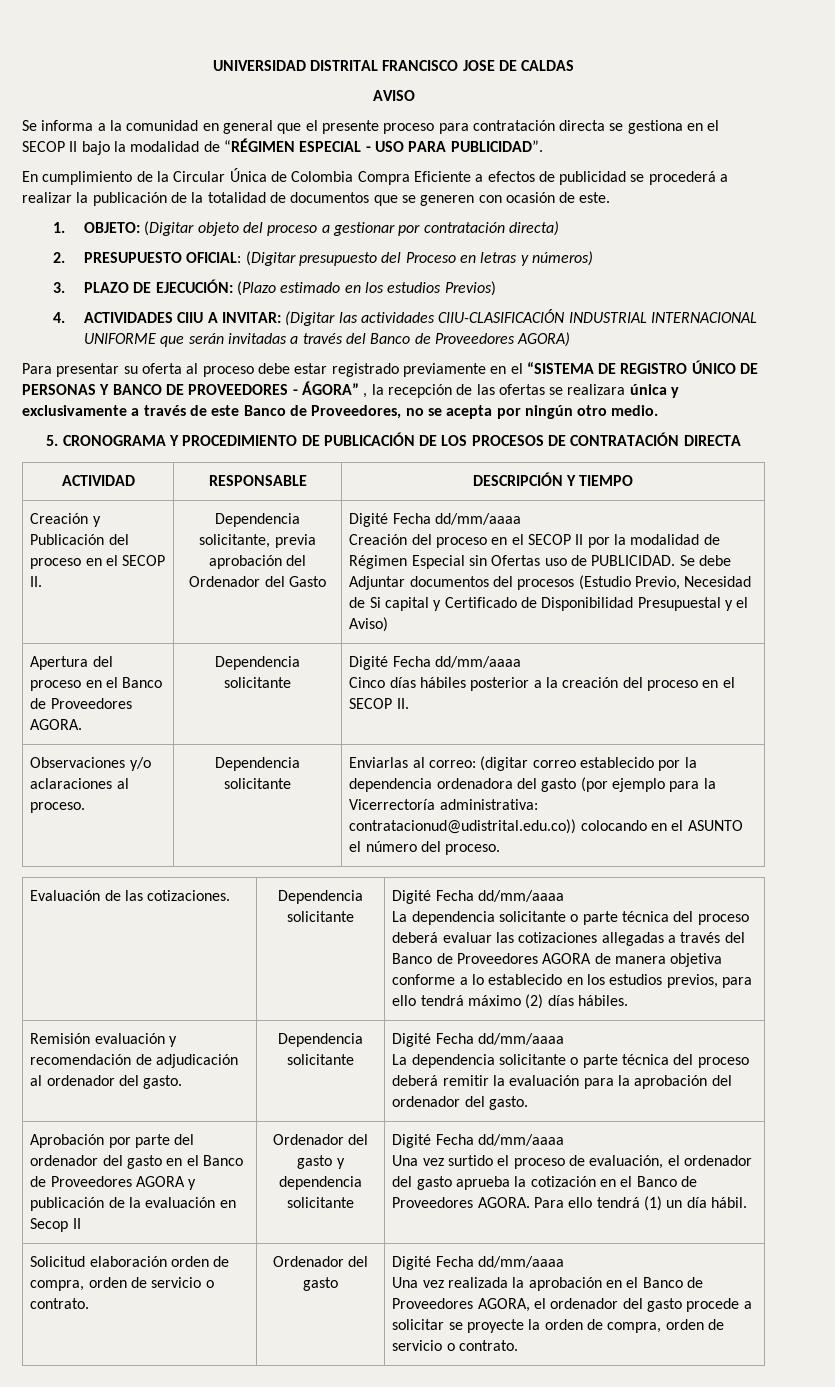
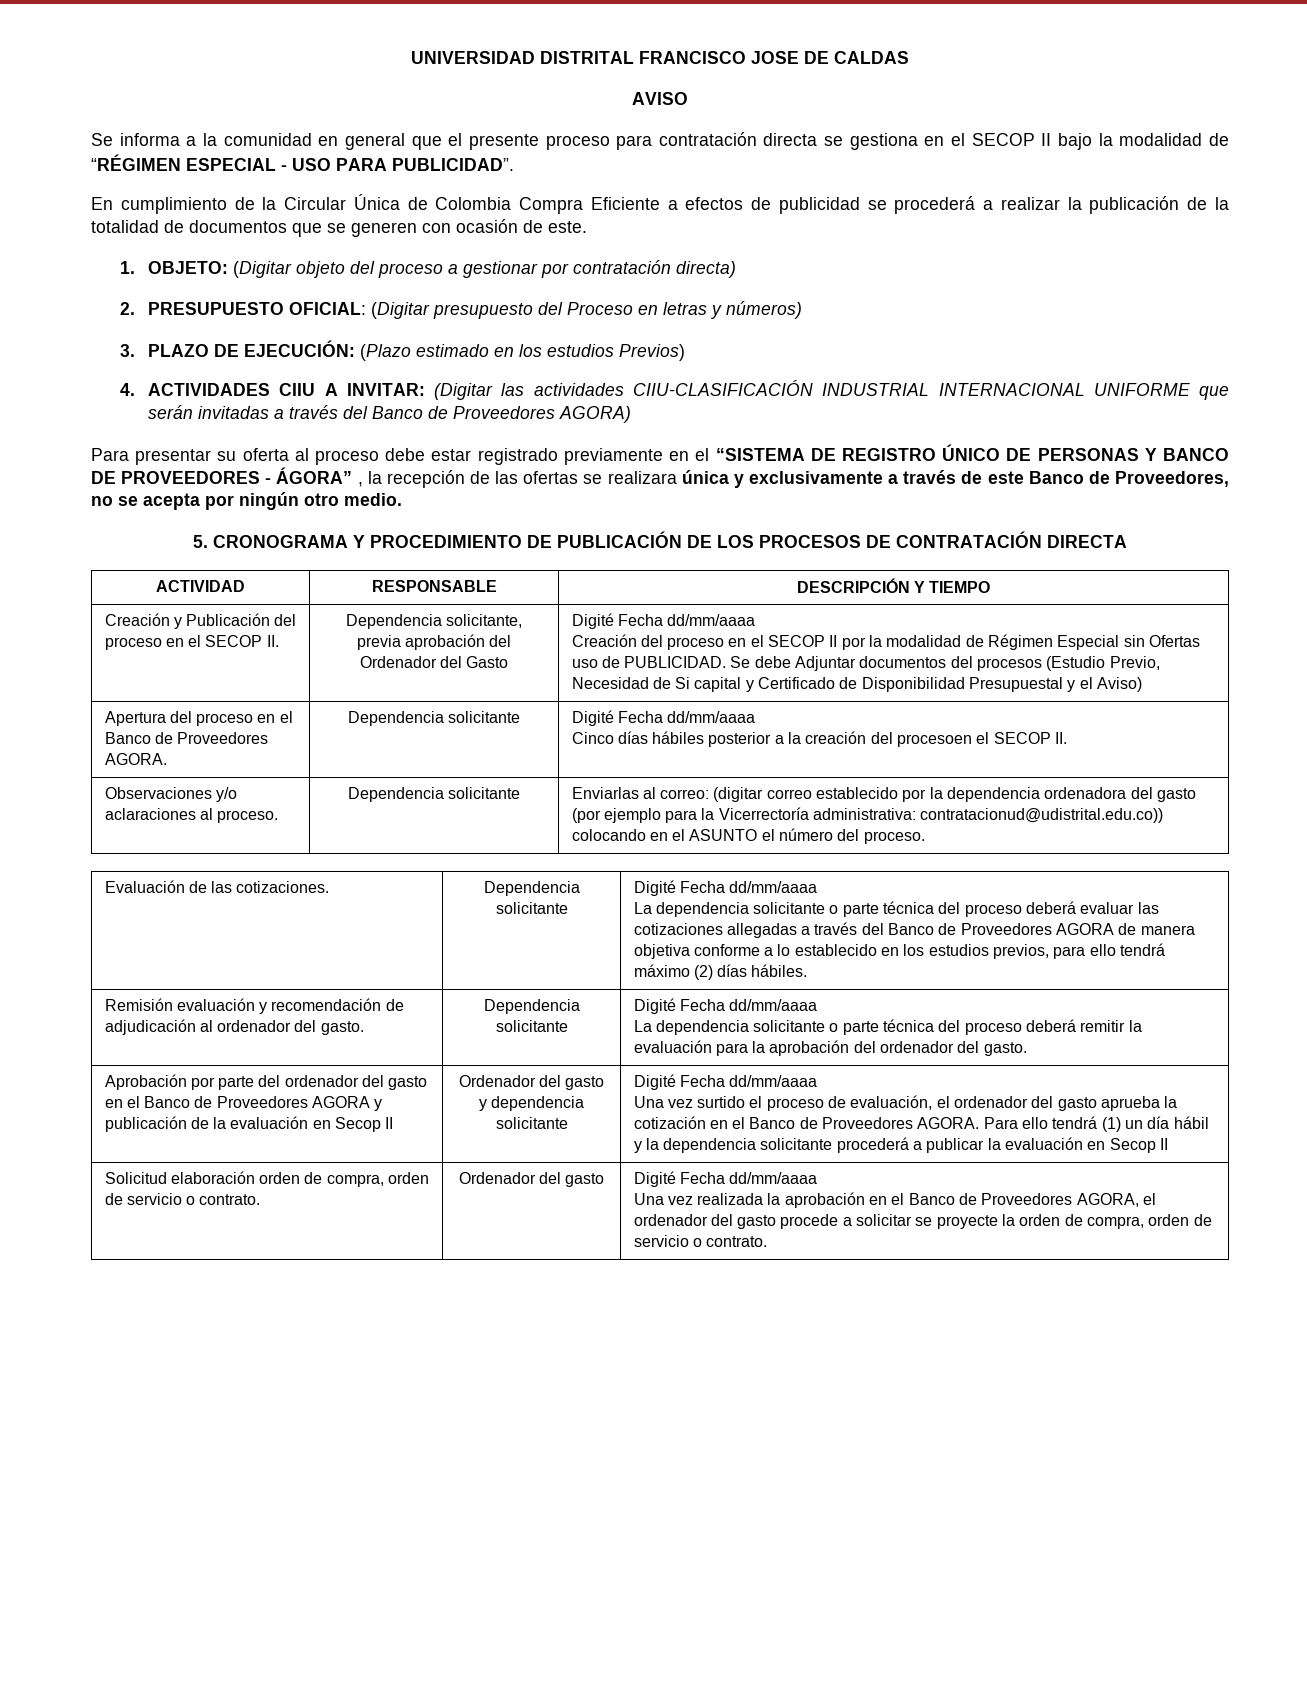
  Apertura del proceso en el Banco de Proveedores AGORA. | Dependencia solicitante | Digité Fecha dd/mm/aaaa
- Cinco días hábiles posterior a la creación del proceso en el SECOP II.
+ Cinco días hábiles posterior a la creación del procesoen el SECOP II.
- Para ello tendrá (1) un día hábil.
+ Para ello tendrá (1) un día hábil y la dependencia solicitante procederá a publicar la evaluación en Secop II

